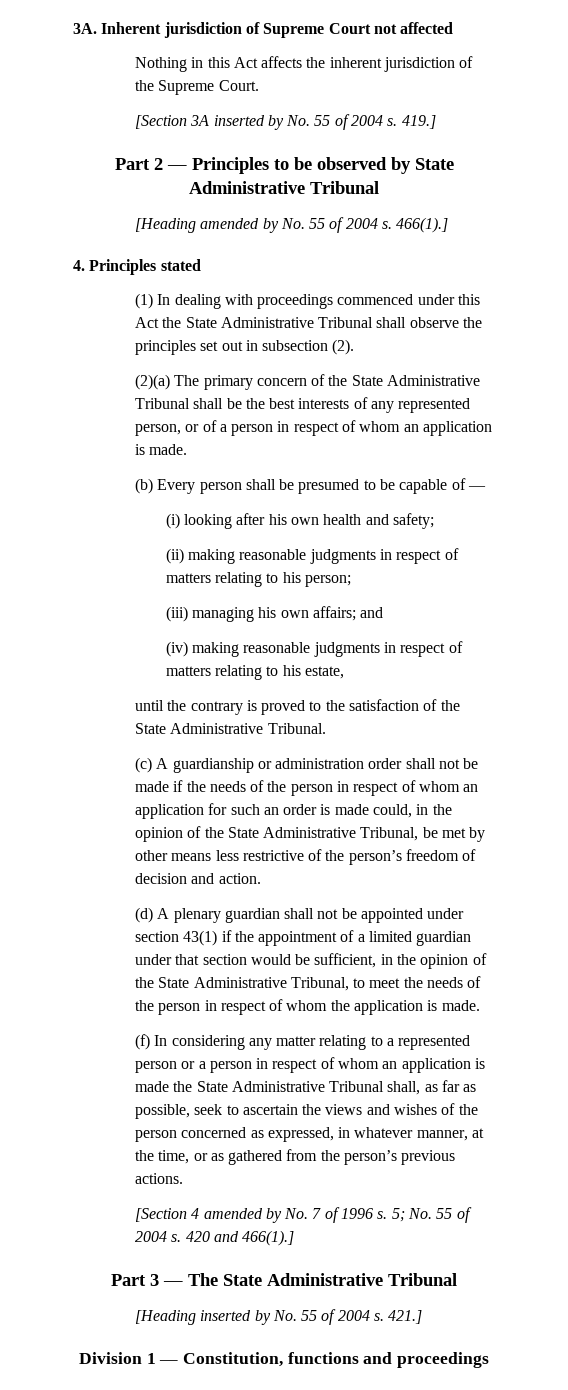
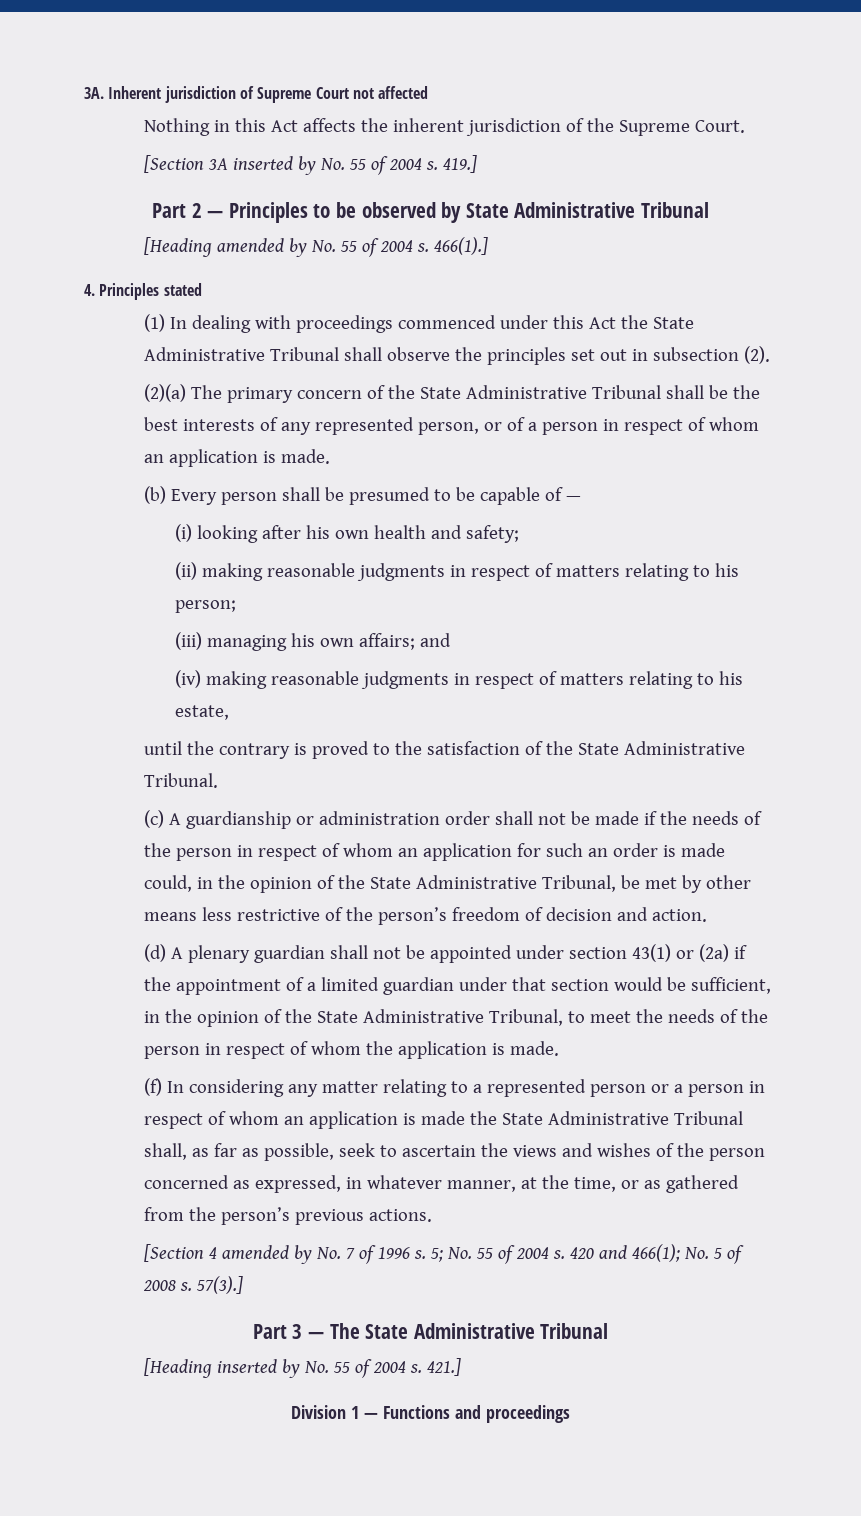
- (d) A plenary guardian shall not be appointed under section 43(1) if the appointment of a limited guardian under that section would be sufficient, in the opinion of the State Administrative Tribunal, to meet the needs of the person in respect of whom the application is made.
+ (d) A plenary guardian shall not be appointed under section 43(1) or (2a) if the appointment of a limited guardian under that section would be sufficient, in the opinion of the State Administrative Tribunal, to meet the needs of the person in respect of whom the application is made.
- 420 and 466(1).]
+ 420 and 466(1); No. 5 of 2008 s. 57(3).]
- Division 1 — Constitution, functions and proceedings
+ Division 1 — Functions and proceedings

